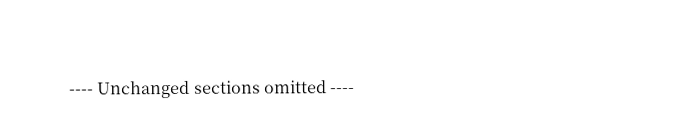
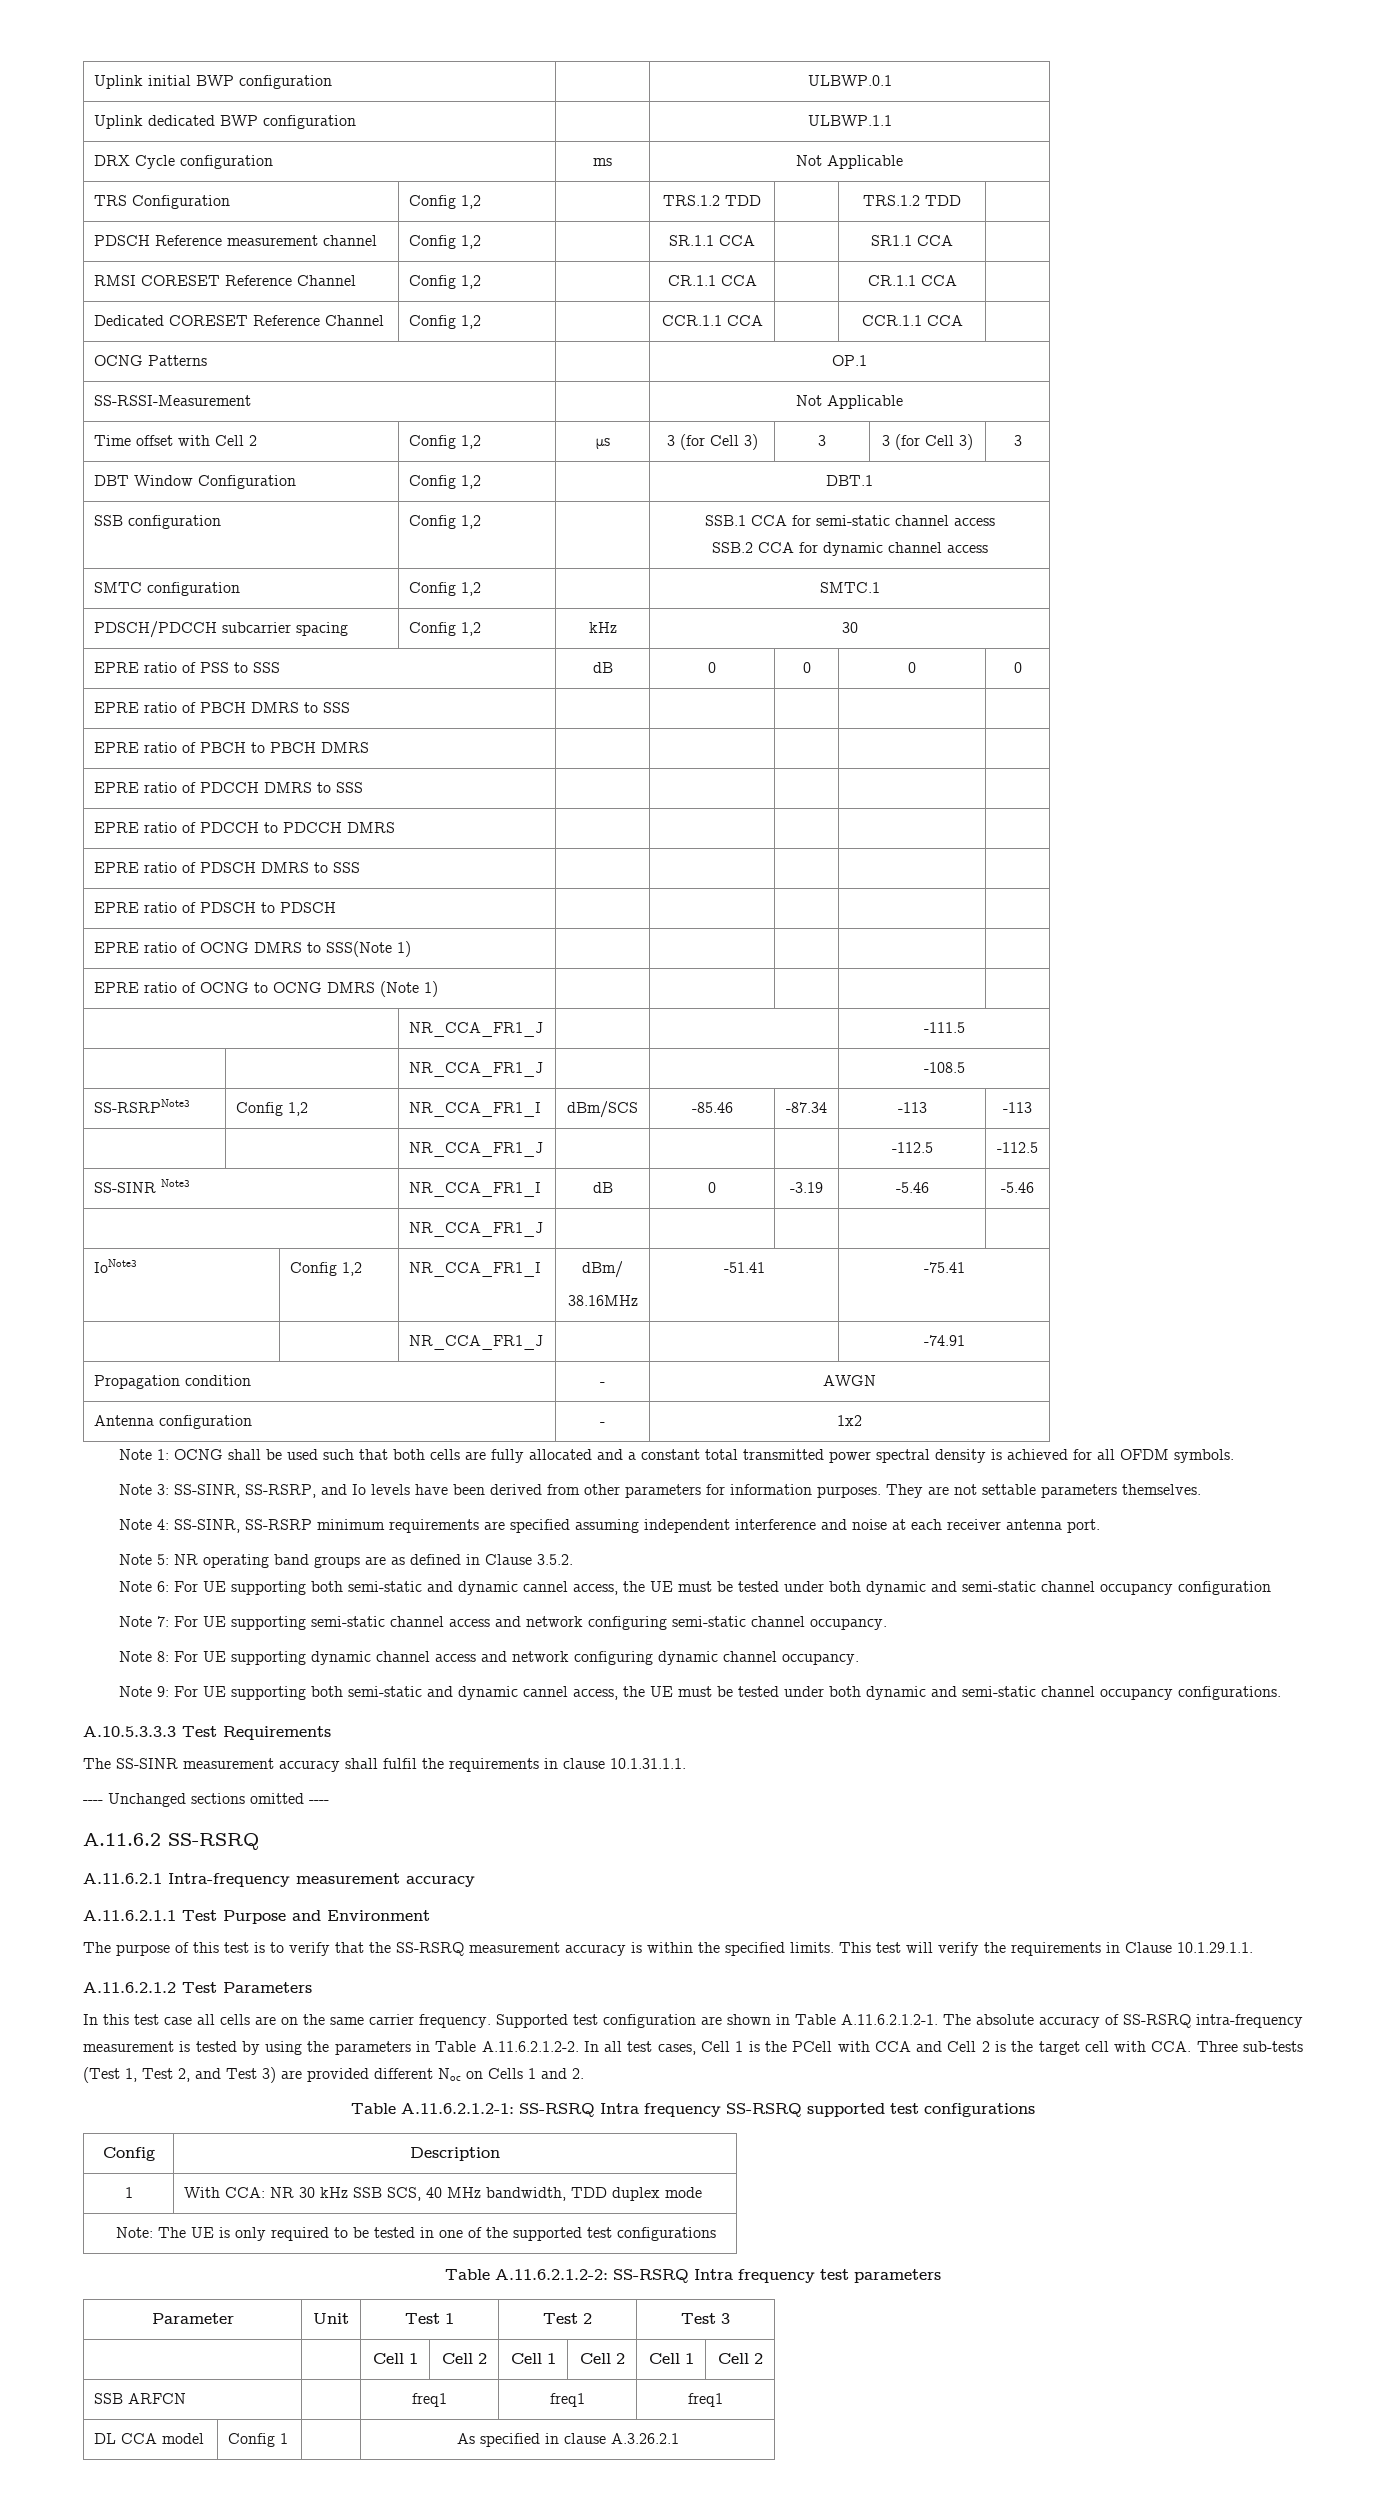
+ Uplink initial BWP configuration | | ULBWP.0.1
+ Uplink dedicated BWP configuration | | ULBWP.1.1
+ DRX Cycle configuration | ms | Not Applicable
+ TRS Configuration | Config 1,2 | | TRS.1.2 TDD | | TRS.1.2 TDD |
+ PDSCH Reference measurement channel | Config 1,2 | | SR.1.1 CCA | | SR1.1 CCA |
+ RMSI CORESET Reference Channel | Config 1,2 | | CR.1.1 CCA | | CR.1.1 CCA |
+ Dedicated CORESET Reference Channel | Config 1,2 | | CCR.1.1 CCA | | CCR.1.1 CCA |
+ OCNG Patterns | | OP.1
+ SS-RSSI-Measurement | | Not Applicable
+ Time offset with Cell 2 | Config 1,2 | μs | 3 (for Cell 3) | 3 | 3 (for Cell 3) | 3
+ DBT Window Configuration | Config 1,2 | | DBT.1
+ SSB configuration | Config 1,2 | | SSB.1 CCA for semi-static channel access
+ SSB.2 CCA for dynamic channel access
+ SMTC configuration | Config 1,2 | | SMTC.1
+ PDSCH/PDCCH subcarrier spacing | Config 1,2 | kHz | 30
+ EPRE ratio of PSS to SSS | dB | 0 | 0 | 0 | 0
+ EPRE ratio of PBCH DMRS to SSS | | | | |
+ EPRE ratio of PBCH to PBCH DMRS | | | | |
+ EPRE ratio of PDCCH DMRS to SSS | | | | |
+ EPRE ratio of PDCCH to PDCCH DMRS | | | | |
+ EPRE ratio of PDSCH DMRS to SSS | | | | |
+ EPRE ratio of PDSCH to PDSCH | | | | |
+ EPRE ratio of OCNG DMRS to SSS(Note 1) | | | | |
+ EPRE ratio of OCNG to OCNG DMRS (Note 1) | | | | |
+ | NR_CCA_FR1_J | | | -111.5
+ | | NR_CCA_FR1_J | | | -108.5
+ SS-RSRPNote3 | Config 1,2 | NR_CCA_FR1_I | dBm/SCS | -85.46 | -87.34 | -113 | -113
+ | | NR_CCA_FR1_J | | | | -112.5 | -112.5
+ SS-SINR Note3 | NR_CCA_FR1_I | dB | 0 | -3.19 | -5.46 | -5.46
+ | NR_CCA_FR1_J | | | | |
+ IoNote3 | Config 1,2 | NR_CCA_FR1_I | dBm/
+ 38.16MHz | -51.41 | -75.41
+ | | NR_CCA_FR1_J | | | -74.91
+ Propagation condition | - | AWGN
+ Antenna configuration | - | 1x2
+ Note 1: OCNG shall be used such that both cells are fully allocated and a constant total transmitted power spectral density is achieved for all OFDM symbols.
+ Note 3: SS-SINR, SS-RSRP, and Io levels have been derived from other parameters for information purposes. They are not settable parameters themselves.
+ Note 4: SS-SINR, SS-RSRP minimum requirements are specified assuming independent interference and noise at each receiver antenna port.
+ Note 5: NR operating band groups are as defined in Clause 3.5.2.
+ Note 6: For UE supporting both semi-static and dynamic cannel access, the UE must be tested under both dynamic and semi-static channel occupancy configuration
+ Note 7: For UE supporting semi-static channel access and network configuring semi-static channel occupancy.
+ Note 8: For UE supporting dynamic channel access and network configuring dynamic channel occupancy.
+ Note 9: For UE supporting both semi-static and dynamic cannel access, the UE must be tested under both dynamic and semi-static channel occupancy configurations.
+ A.10.5.3.3.3 Test Requirements
+ The SS-SINR measurement accuracy shall fulfil the requirements in clause 10.1.31.1.1.
+ A.11.6.2 SS-RSRQ
+ A.11.6.2.1 Intra-frequency measurement accuracy
+ A.11.6.2.1.1 Test Purpose and Environment
+ The purpose of this test is to verify that the SS-RSRQ measurement accuracy is within the specified limits. This test will verify the requirements in Clause 10.1.29.1.1.
+ A.11.6.2.1.2 Test Parameters
+ In this test case all cells are on the same carrier frequency. Supported test configuration are shown in Table A.11.6.2.1.2-1. The absolute accuracy of SS-RSRQ intra-frequency measurement is tested by using the parameters in Table A.11.6.2.1.2-2. In all test cases, Cell 1 is the PCell with CCA and Cell 2 is the target cell with CCA. Three sub-tests (Test 1, Test 2, and Test 3) are provided different Noc on Cells 1 and 2.
+ Table A.11.6.2.1.2-1: SS-RSRQ Intra frequency SS-RSRQ supported test configurations
+ Config | Description
+ 1 | With CCA: NR 30 kHz SSB SCS, 40 MHz bandwidth, TDD duplex mode
+ Note: The UE is only required to be tested in one of the supported test configurations
+ Table A.11.6.2.1.2-2: SS-RSRQ Intra frequency test parameters
+ Parameter | Unit | Test 1 | Test 2 | Test 3
+ | | Cell 1 | Cell 2 | Cell 1 | Cell 2 | Cell 1 | Cell 2
+ SSB ARFCN | | freq1 | freq1 | freq1
+ DL CCA model | Config 1 | | As specified in clause A.3.26.2.1

